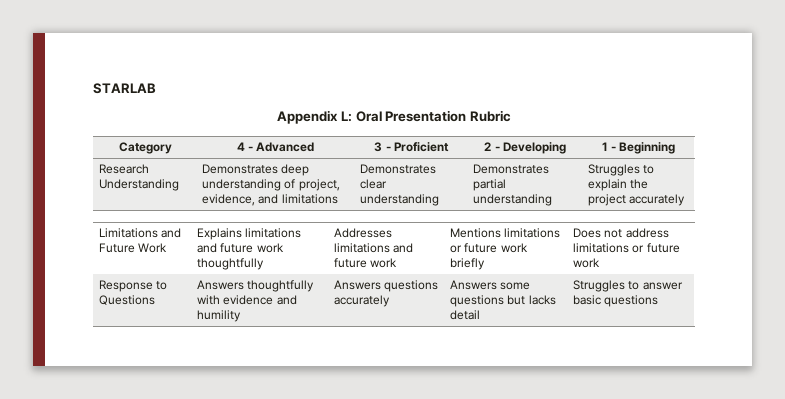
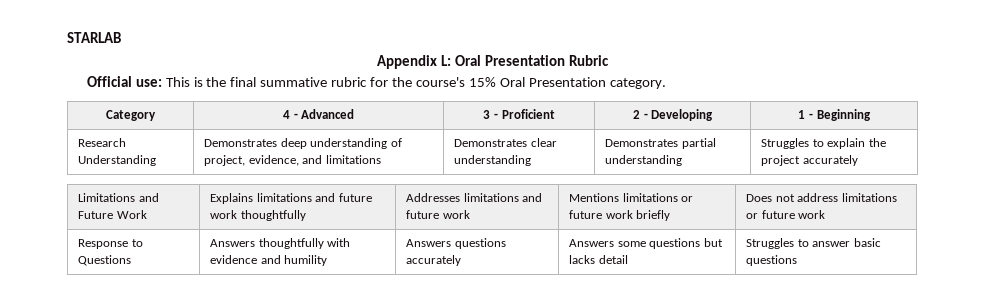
+ Official use: This is the final summative rubric for the course's 15% Oral Presentation category.

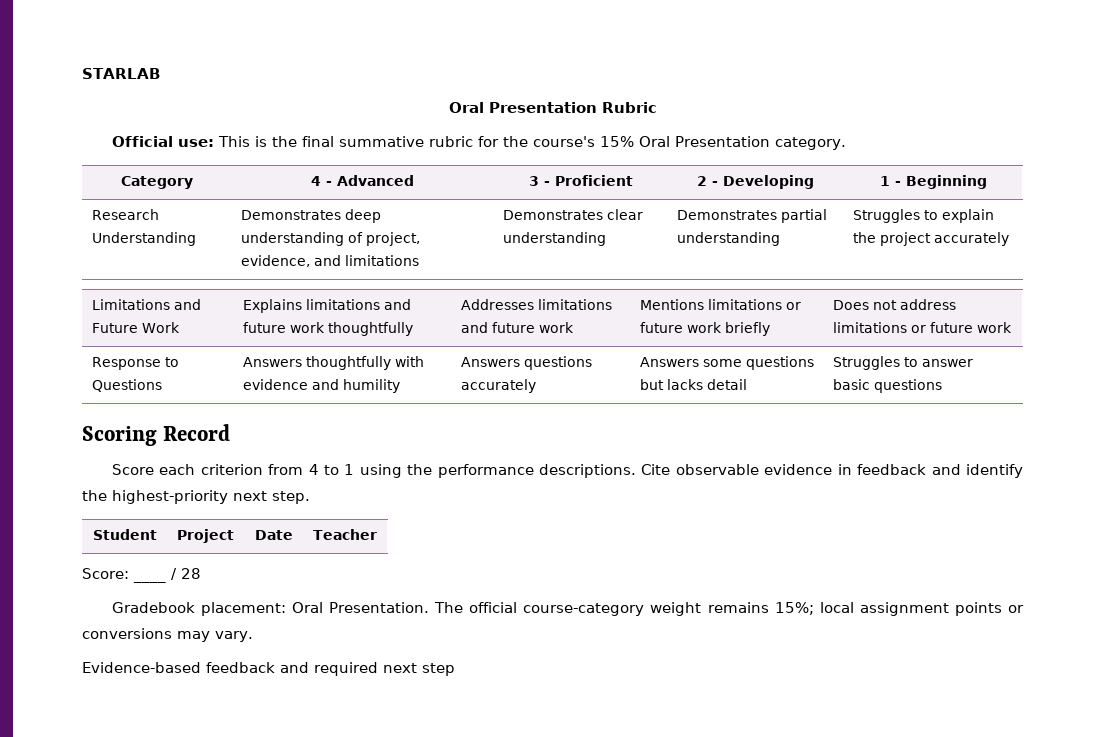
- Appendix L: Oral Presentation Rubric
+ Oral Presentation Rubric
+ Scoring Record
+ Score each criterion from 4 to 1 using the performance descriptions. Cite observable evidence in feedback and identify the highest-priority next step.
+ Student | Project | Date | Teacher
+ Score: ____ / 28
+ Gradebook placement: Oral Presentation. The official course-category weight remains 15%; local assignment points or conversions may vary.
+ Evidence-based feedback and required next step

